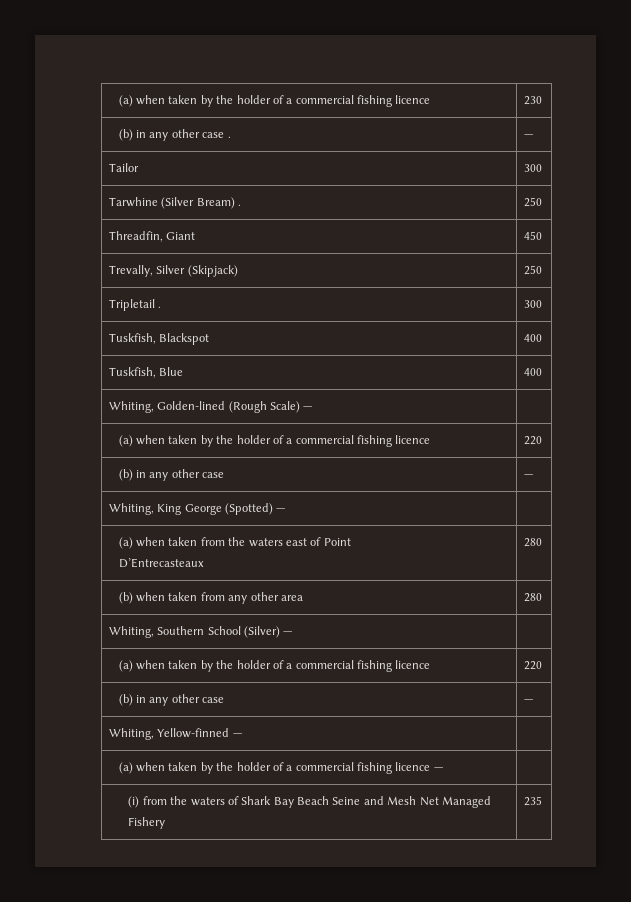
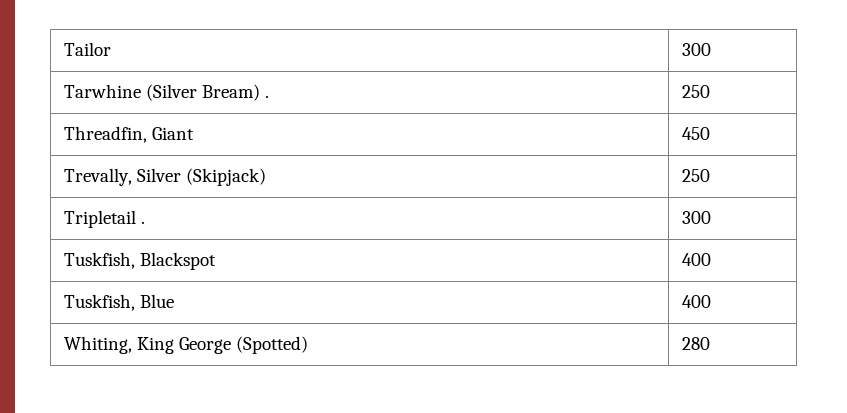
- (a) when taken by the holder of a commercial fishing licence | 230
- (b) in any other case . | —
- Whiting, Golden-lined (Rough Scale) — |
- (a) when taken by the holder of a commercial fishing licence | 220
- (b) in any other case | —
- Whiting, King George (Spotted) — |
- (a) when taken from the waters east of Point
- D’Entrecasteaux | 280
- (b) when taken from any other area | 280
- Whiting, Southern School (Silver) — |
- (a) when taken by the holder of a commercial fishing licence | 220
- (b) in any other case | —
- Whiting, Yellow-finned — |
- (a) when taken by the holder of a commercial fishing licence — |
- (i) from the waters of Shark Bay Beach Seine and Mesh Net Managed Fishery | 235
+ Whiting, King George (Spotted) | 280

